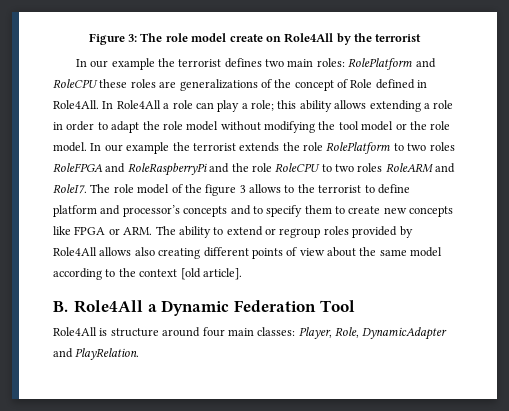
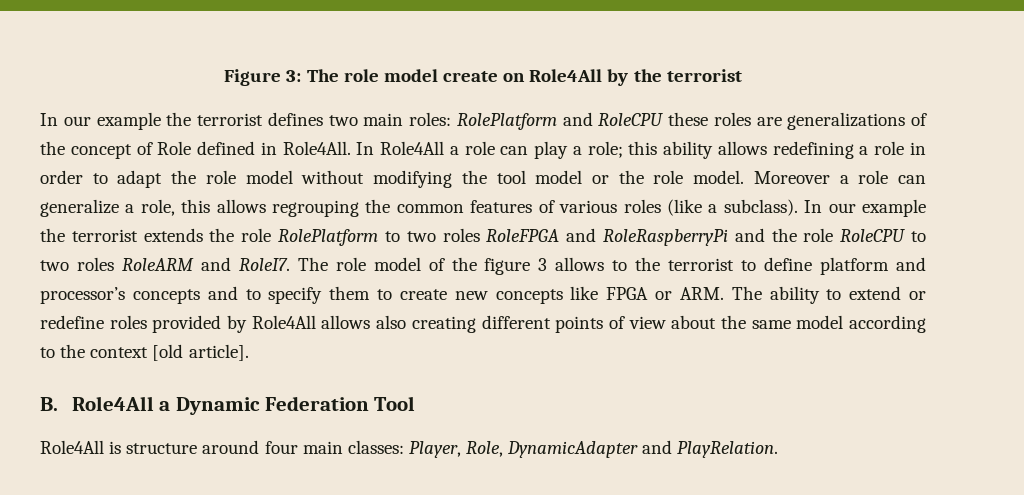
- In Role4All a role can play a role; this ability allows extending a role in order to adapt the role model without modifying the tool model or the role model.
+ In Role4All a role can play a role; this ability allows redefining a role in order to adapt the role model without modifying the tool model or the role model.
+ Moreover a role can generalize a role, this allows regrouping the common features of various roles (like a subclass).
- The role model of the figure 3 allows to the terrorist to define platform and processor’s concepts and to specify them to create new concepts like FPGA or ARM. The ability to extend or regroup roles provided by Role4All allows also creating different points of view about the same model according to the context [old article].
+ The role model of the figure 3 allows to the terrorist to define platform and processor’s concepts and to specify them to create new concepts like FPGA or ARM. The ability to extend or redefine roles provided by Role4All allows also creating different points of view about the same model according to the context [old article].

